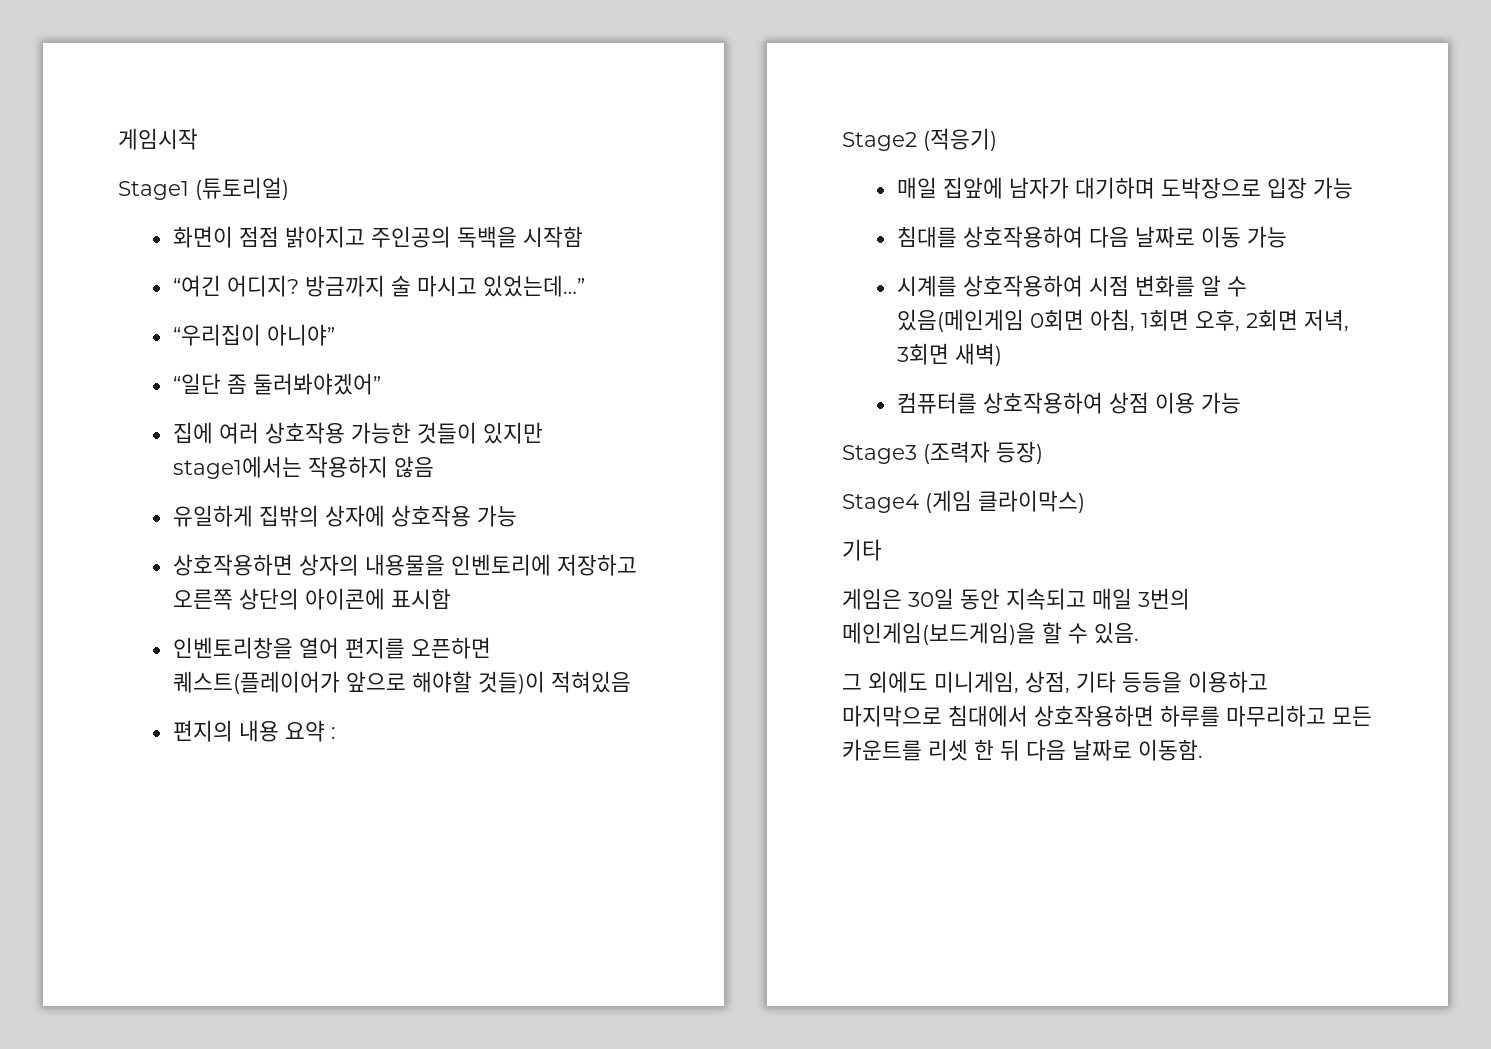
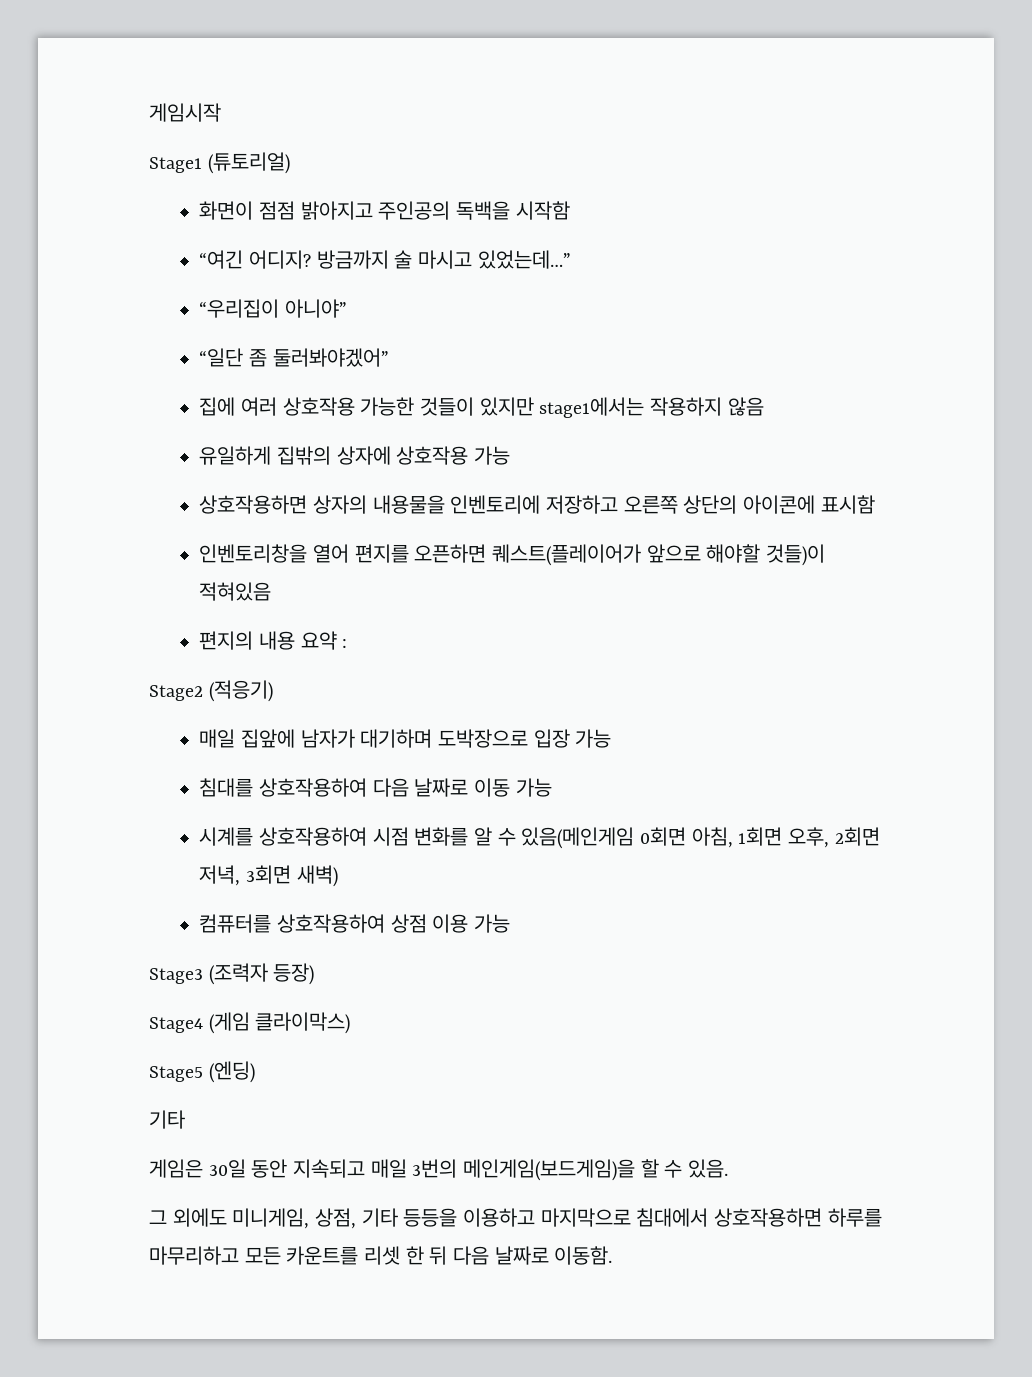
+ Stage5 (엔딩)

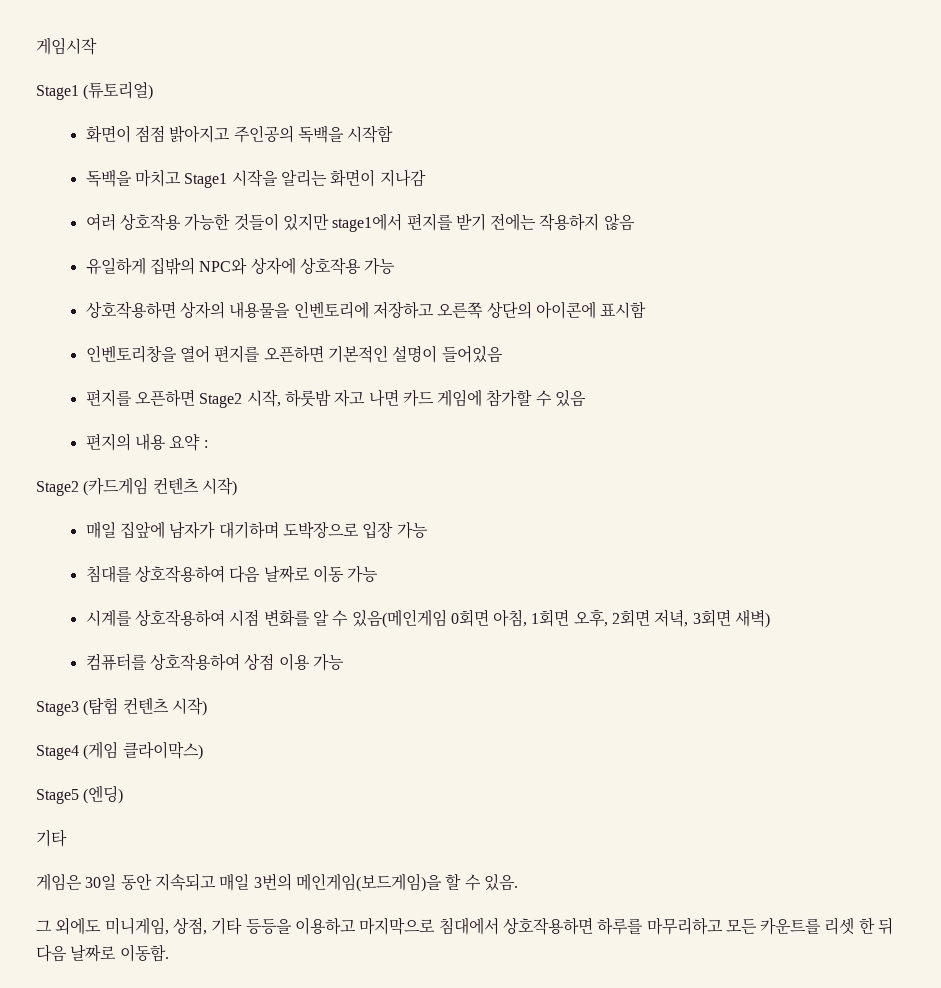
- “여긴 어디지? 방금까지 술 마시고 있었는데…”
- “우리집이 아니야”
- “일단 좀 둘러봐야겠어”
- 집에 여러 상호작용 가능한 것들이 있지만 stage1에서는 작용하지 않음
+ 독백을 마치고 Stage1 시작을 알리는 화면이 지나감
+ 여러 상호작용 가능한 것들이 있지만 stage1에서 편지를 받기 전에는 작용하지 않음
- 유일하게 집밖의 상자에 상호작용 가능
+ 유일하게 집밖의 NPC와 상자에 상호작용 가능
- 인벤토리창을 열어 편지를 오픈하면 퀘스트(플레이어가 앞으로 해야할 것들)이 적혀있음
+ 인벤토리창을 열어 편지를 오픈하면 기본적인 설명이 들어있음
+ 편지를 오픈하면 Stage2 시작, 하룻밤 자고 나면 카드 게임에 참가할 수 있음
- Stage2 (적응기)
+ Stage2 (카드게임 컨텐츠 시작)
- Stage3 (조력자 등장)
+ Stage3 (탐험 컨텐츠 시작)

